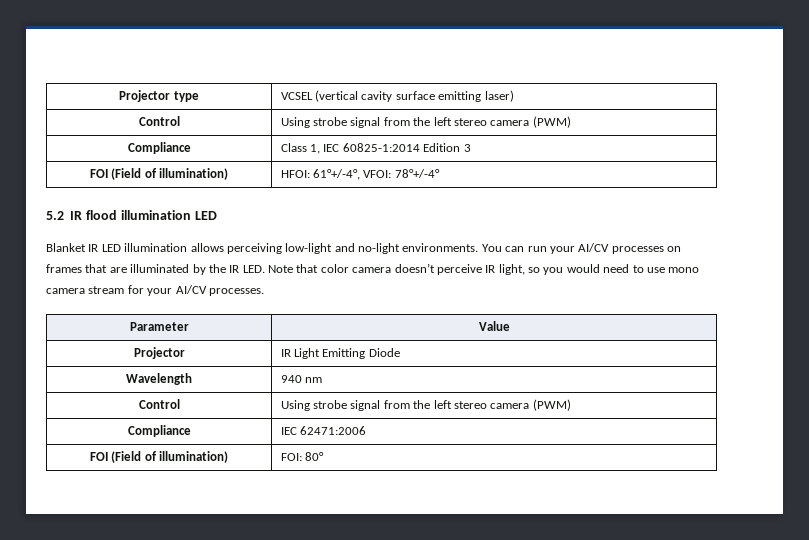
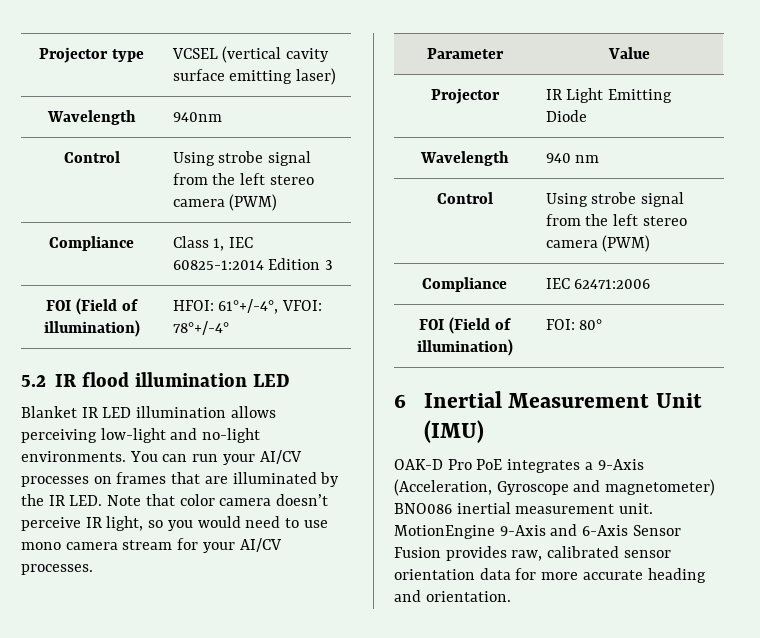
+ Wavelength | 940nm
+ 6 Inertial Measurement Unit (IMU)
+ OAK-D Pro PoE integrates a 9-Axis (Acceleration, Gyroscope and magnetometer) BNO086 inertial measurement unit. MotionEngine 9-Axis and 6-Axis Sensor Fusion provides raw, calibrated sensor orientation data for more accurate heading and orientation.

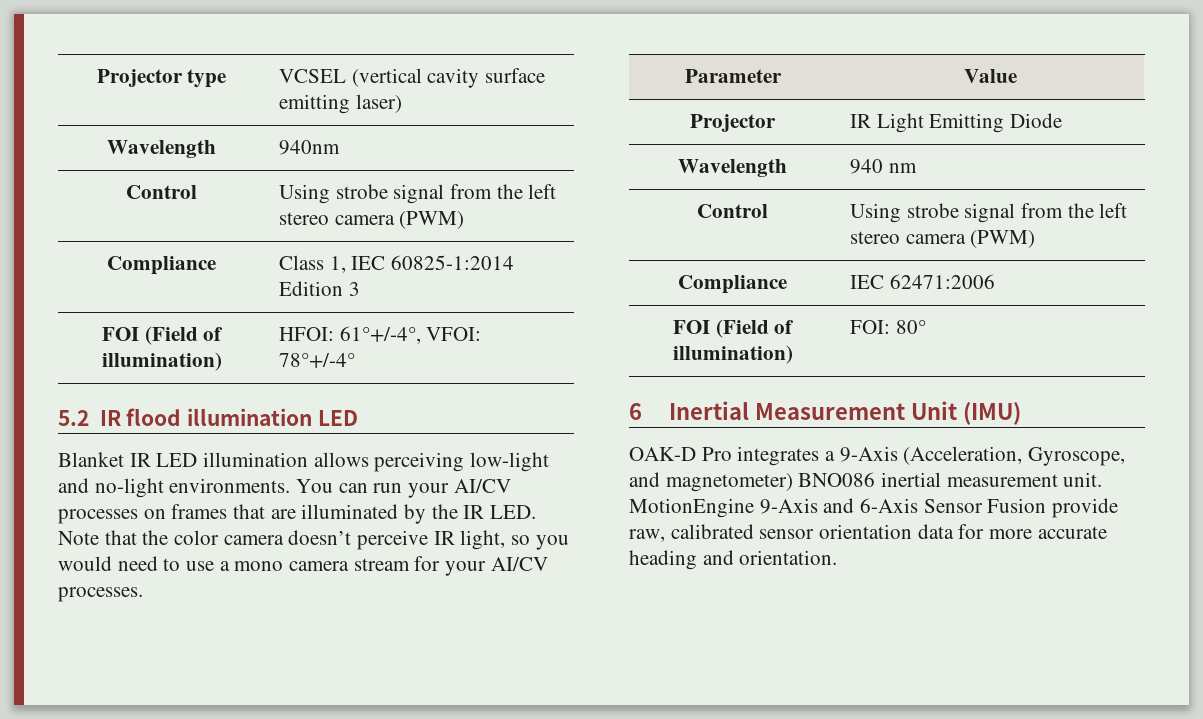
- You can run your AI/CV processes on frames that are illuminated by the IR LED. Note that color camera doesn’t perceive IR light, so you would need to use mono camera stream for your AI/CV processes.
+ You can run your AI/CV processes on frames that are illuminated by the IR LED. Note that the color camera doesn’t perceive IR light, so you would need to use a mono camera stream for your AI/CV processes.
- OAK-D Pro PoE integrates a 9-Axis (Acceleration, Gyroscope and magnetometer) BNO086 inertial measurement unit.
+ OAK-D Pro integrates a 9-Axis (Acceleration, Gyroscope, and magnetometer) BNO086 inertial measurement unit.
- MotionEngine 9-Axis and 6-Axis Sensor Fusion provides raw, calibrated sensor orientation data for more accurate heading and orientation.
+ MotionEngine 9-Axis and 6-Axis Sensor Fusion provide raw, calibrated sensor orientation data for more accurate heading and orientation.

